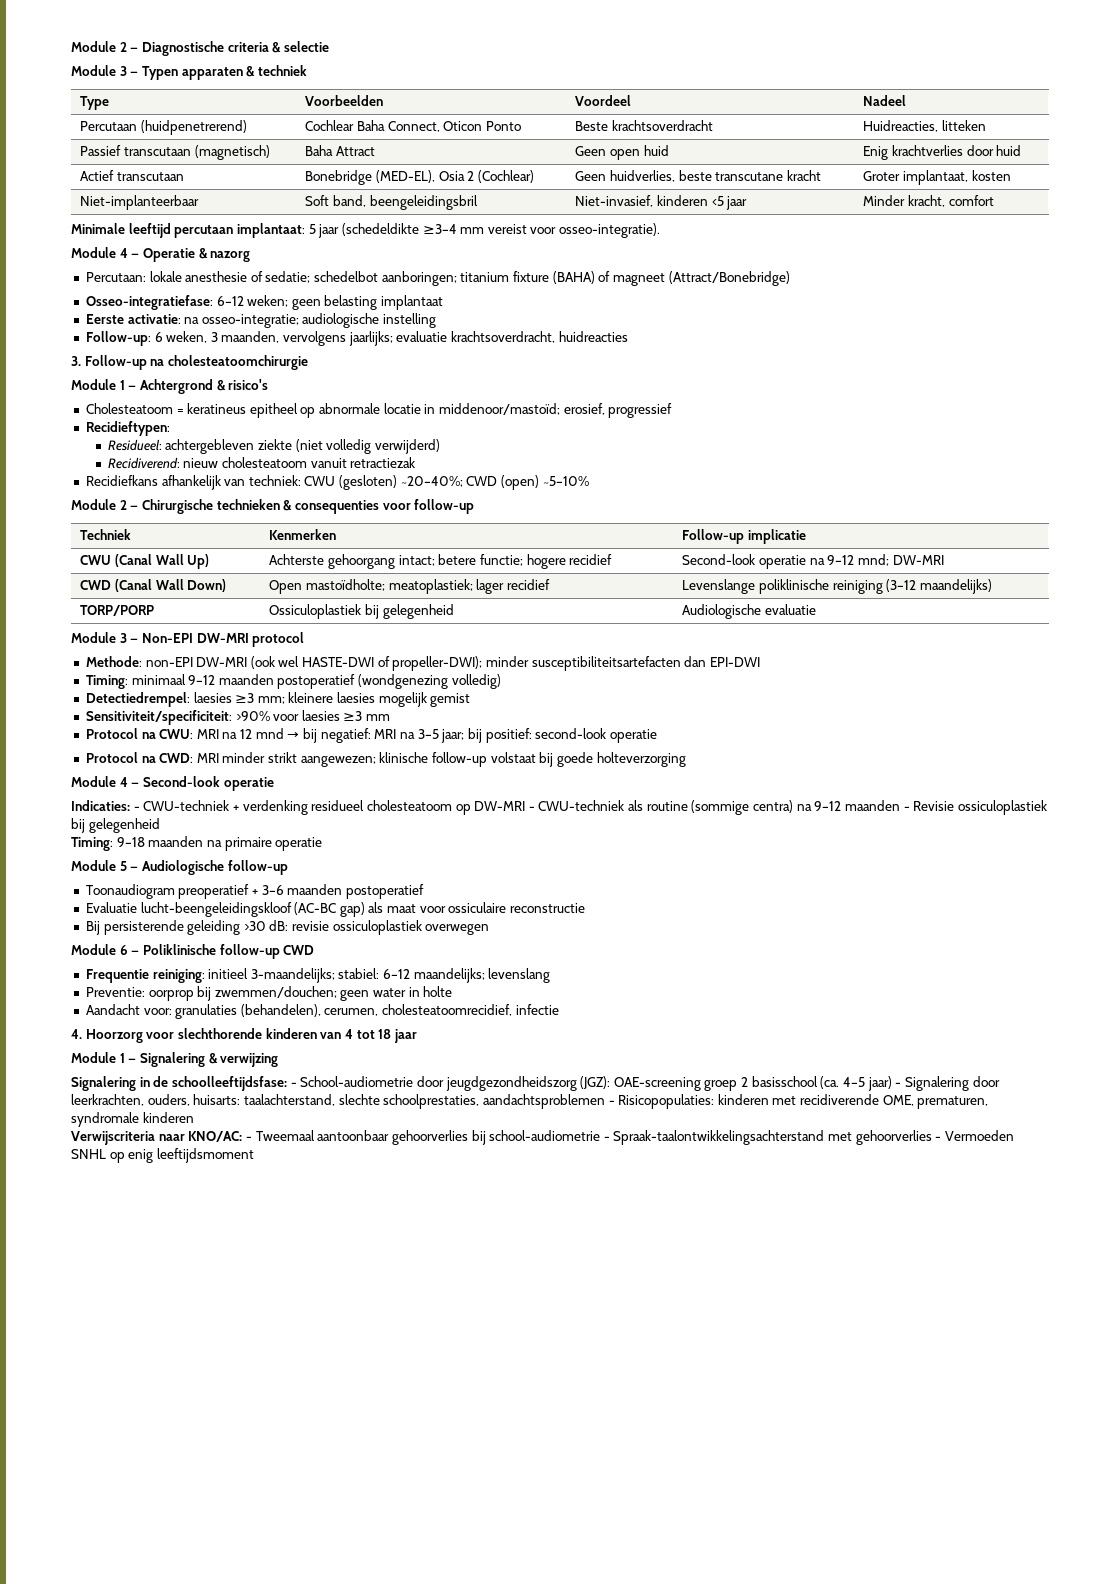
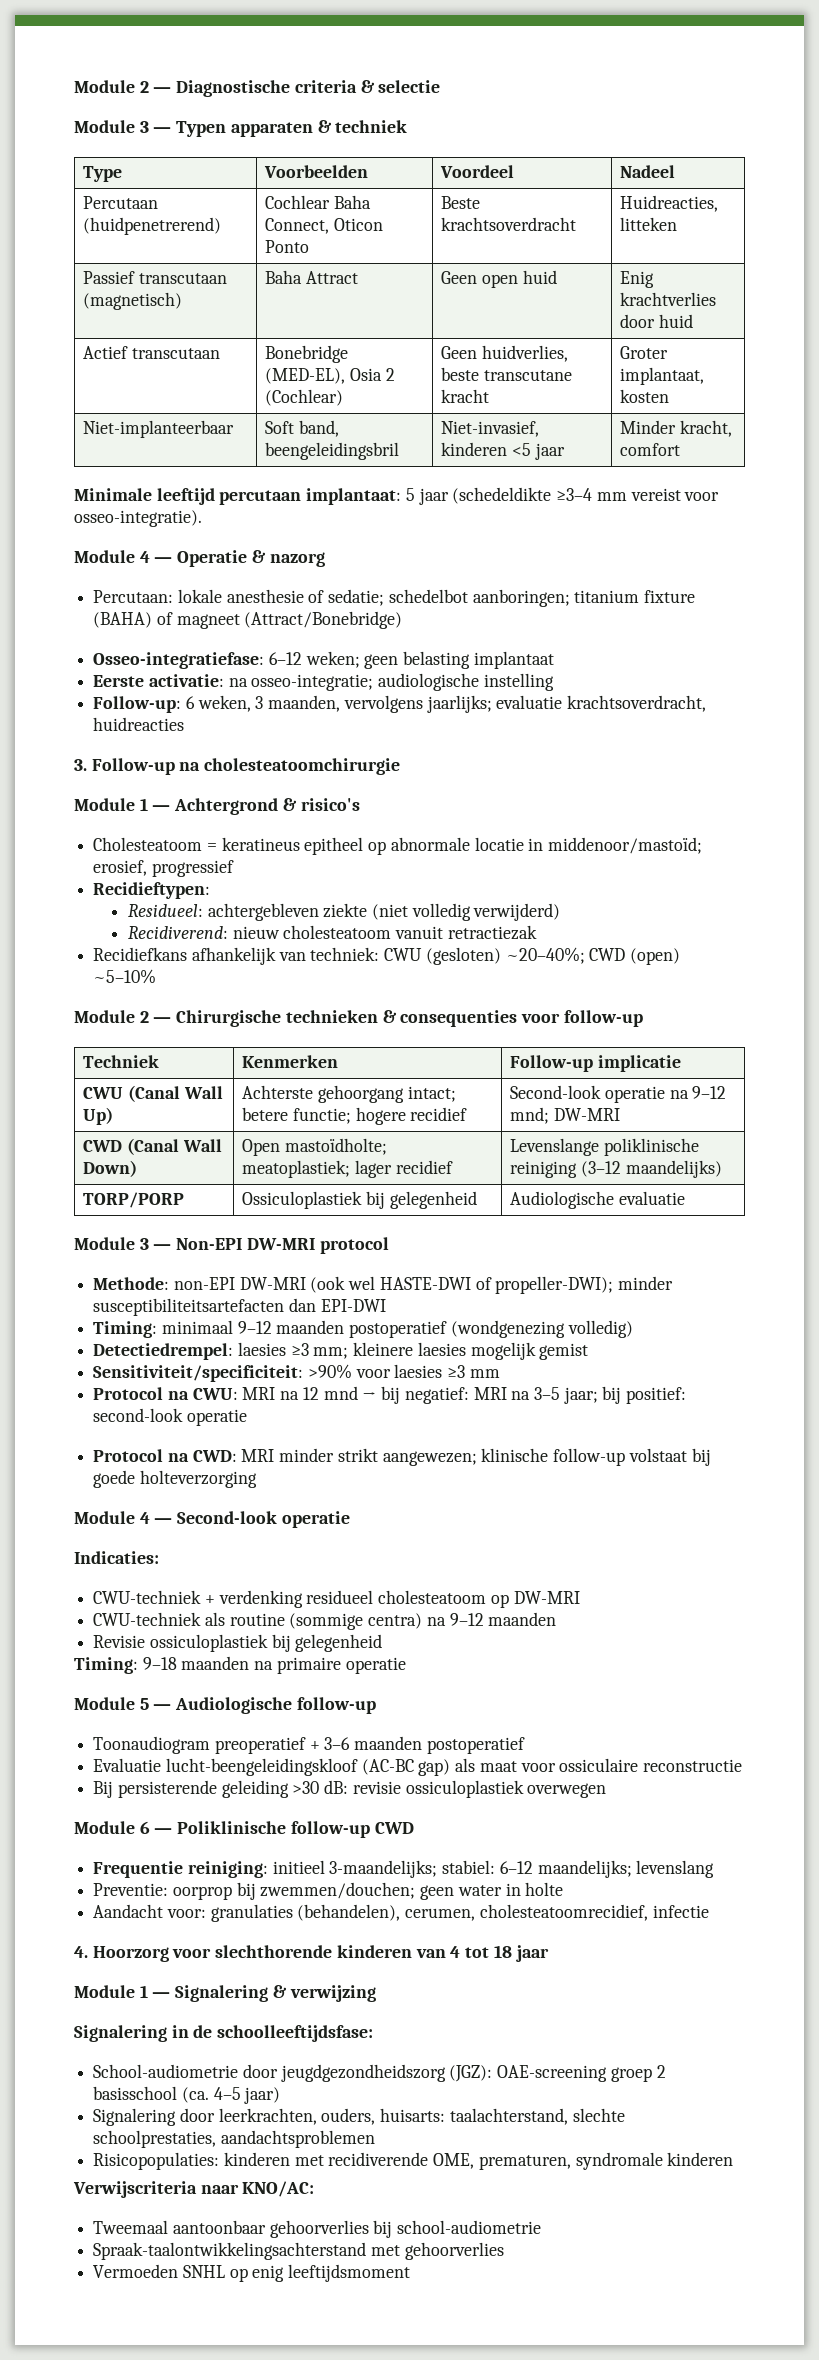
- Indicaties: - CWU-techniek + verdenking residueel cholesteatoom op DW-MRI - CWU-techniek als routine (sommige centra) na 9–12 maanden - Revisie ossiculoplastiek bij gelegenheid
+ Indicaties:
+ CWU-techniek + verdenking residueel cholesteatoom op DW-MRI
+ CWU-techniek als routine (sommige centra) na 9–12 maanden
+ Revisie ossiculoplastiek bij gelegenheid
- Signalering in de schoolleeftijdsfase: - School-audiometrie door jeugdgezondheidszorg (JGZ): OAE-screening groep 2 basisschool (ca. 4–5 jaar) - Signalering door leerkrachten, ouders, huisarts: taalachterstand, slechte schoolprestaties, aandachtsproblemen - Risicopopulaties: kinderen met recidiverende OME, prematuren, syndromale kinderen
+ Signalering in de schoolleeftijdsfase:
+ School-audiometrie door jeugdgezondheidszorg (JGZ): OAE-screening groep 2 basisschool (ca. 4–5 jaar)
+ Signalering door leerkrachten, ouders, huisarts: taalachterstand, slechte schoolprestaties, aandachtsproblemen
+ Risicopopulaties: kinderen met recidiverende OME, prematuren, syndromale kinderen
- Verwijscriteria naar KNO/AC: - Tweemaal aantoonbaar gehoorverlies bij school-audiometrie - Spraak-taalontwikkelingsachterstand met gehoorverlies - Vermoeden SNHL op enig leeftijdsmoment
+ Verwijscriteria naar KNO/AC:
+ Tweemaal aantoonbaar gehoorverlies bij school-audiometrie
+ Spraak-taalontwikkelingsachterstand met gehoorverlies
+ Vermoeden SNHL op enig leeftijdsmoment

